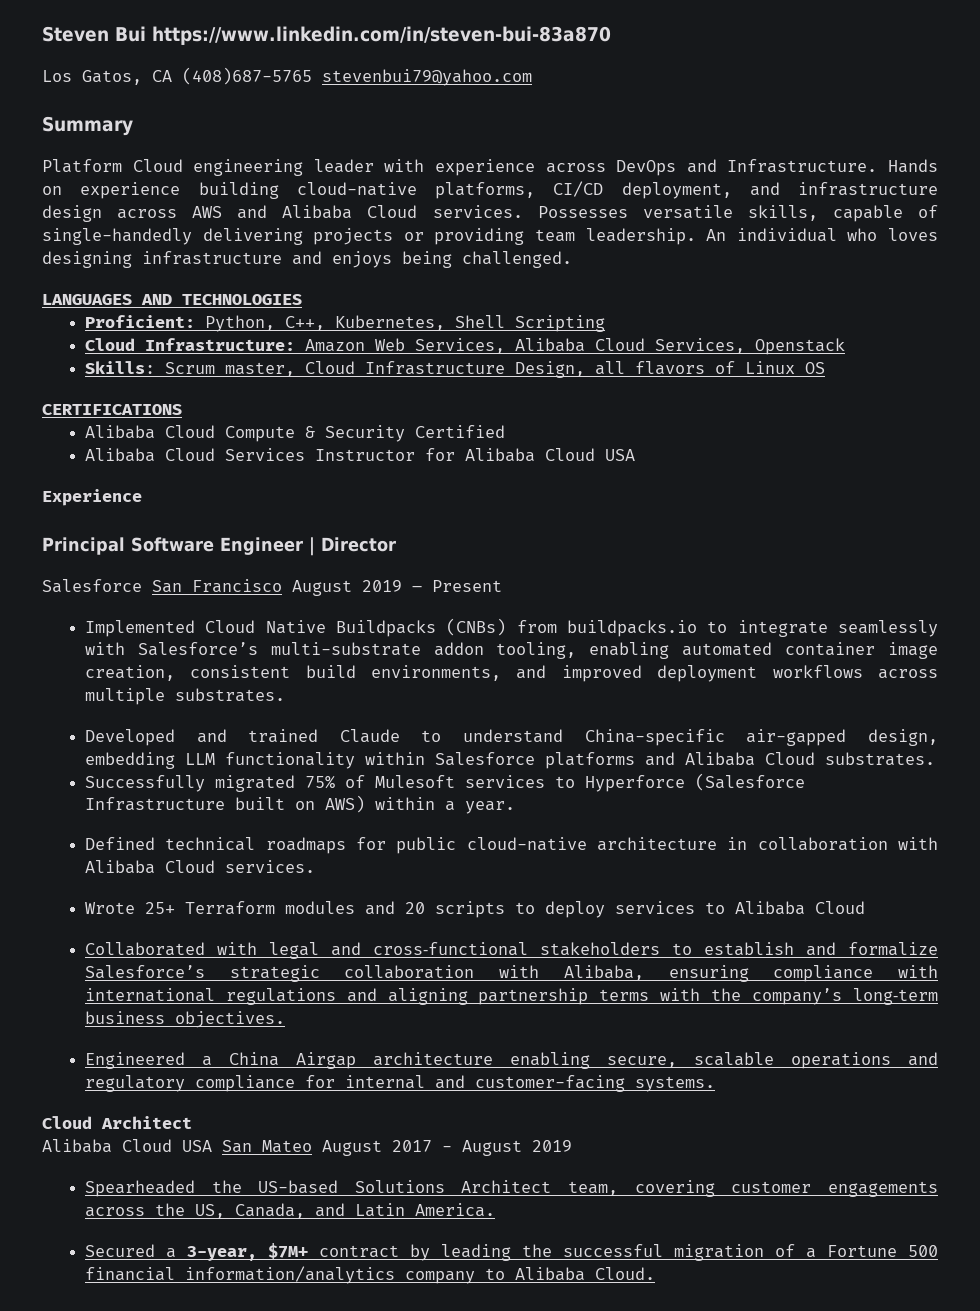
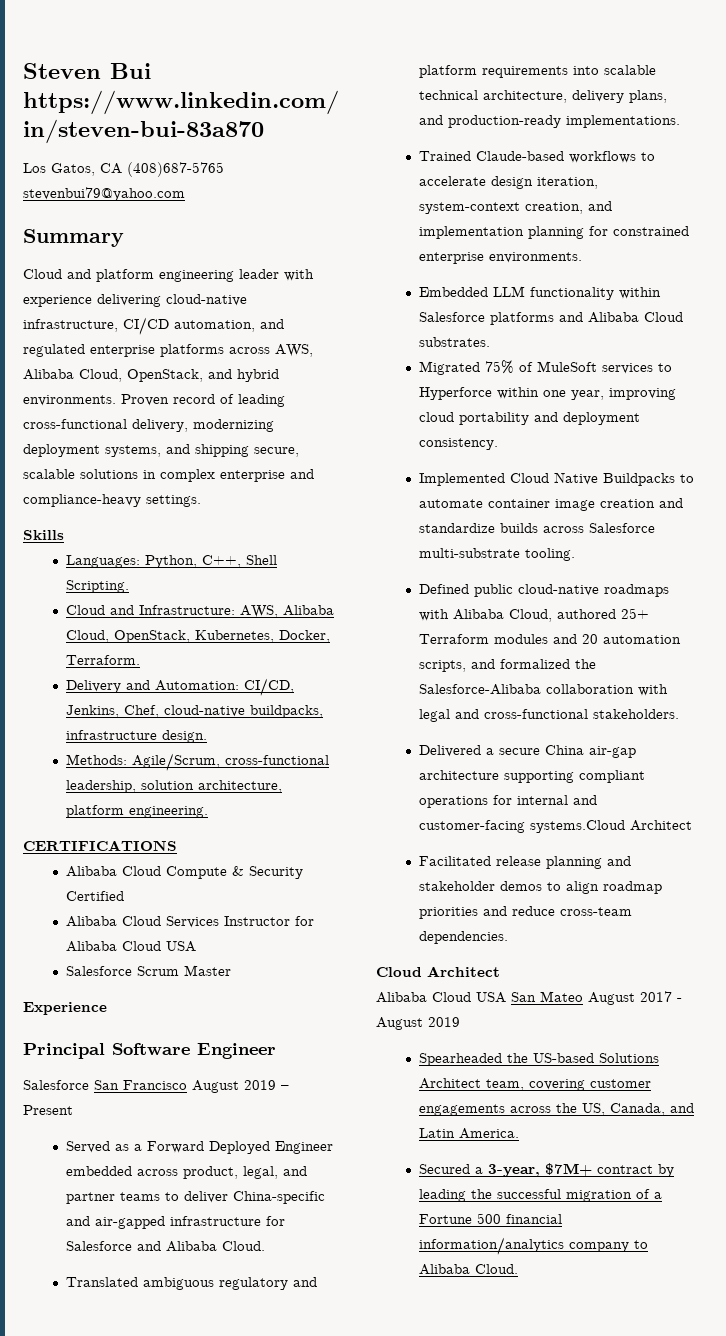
- Platform Cloud engineering leader with experience across DevOps and Infrastructure. Hands on experience building cloud-native platforms, CI/CD deployment, and infrastructure design across AWS and Alibaba Cloud services. Possesses versatile skills, capable of single-handedly delivering projects or providing team leadership. An individual who loves designing infrastructure and enjoys being challenged.
- LANGUAGES AND TECHNOLOGIES
- Proficient: Python, C++, Kubernetes, Shell Scripting
- Cloud Infrastructure: Amazon Web Services, Alibaba Cloud Services, Openstack
- Skills: Scrum master, Cloud Infrastructure Design, all flavors of Linux OS
+ Cloud and platform engineering leader with experience delivering cloud-native infrastructure, CI/CD automation, and regulated enterprise platforms across AWS, Alibaba Cloud, OpenStack, and hybrid environments. Proven record of leading cross-functional delivery, modernizing deployment systems, and shipping secure, scalable solutions in complex enterprise and compliance-heavy settings.
+ Skills
+ Languages: Python, C++, Shell Scripting.
+ Cloud and Infrastructure: AWS, Alibaba Cloud, OpenStack, Kubernetes, Docker, Terraform.
+ Delivery and Automation: CI/CD, Jenkins, Chef, cloud-native buildpacks, infrastructure design.
+ Methods: Agile/Scrum, cross-functional leadership, solution architecture, platform engineering.
+ Salesforce Scrum Master
- Principal Software Engineer | Director
+ Principal Software Engineer
- Implemented Cloud Native Buildpacks (CNBs) from buildpacks.io to integrate seamlessly with Salesforce’s multi-substrate addon tooling, enabling automated container image creation, consistent build environments, and improved deployment workflows across multiple substrates.
- Developed and trained Claude to understand China-specific air-gapped design, embedding LLM functionality within Salesforce platforms and Alibaba Cloud substrates.
+ Served as a Forward Deployed Engineer embedded across product, legal, and partner teams to deliver China-specific and air-gapped infrastructure for Salesforce and Alibaba Cloud.
+ Translated ambiguous regulatory and platform requirements into scalable technical architecture, delivery plans, and production-ready implementations.
+ Trained Claude-based workflows to accelerate design iteration, system-context creation, and implementation planning for constrained enterprise environments.
+ Embedded LLM functionality within Salesforce platforms and Alibaba Cloud substrates.
- Successfully migrated 75% of Mulesoft services to Hyperforce (Salesforce Infrastructure built on AWS) within a year.
- Defined technical roadmaps for public cloud-native architecture in collaboration with Alibaba Cloud services.
- Wrote 25+ Terraform modules and 20 scripts to deploy services to Alibaba Cloud
- Collaborated with legal and cross‑functional stakeholders to establish and formalize Salesforce’s strategic collaboration with Alibaba, ensuring compliance with international regulations and aligning partnership terms with the company’s long‑term business objectives.
- Engineered a China Airgap architecture enabling secure, scalable operations and regulatory compliance for internal and customer-facing systems.
+ Migrated 75% of MuleSoft services to Hyperforce within one year, improving cloud portability and deployment consistency.
+ Implemented Cloud Native Buildpacks to automate container image creation and standardize builds across Salesforce multi-substrate tooling.
+ Defined public cloud-native roadmaps with Alibaba Cloud, authored 25+ Terraform modules and 20 automation scripts, and formalized the Salesforce-Alibaba collaboration with legal and cross-functional stakeholders.
+ Delivered a secure China air-gap architecture supporting compliant operations for internal and customer-facing systems.Cloud Architect
+ Facilitated release planning and stakeholder demos to align roadmap priorities and reduce cross‑team dependencies.

